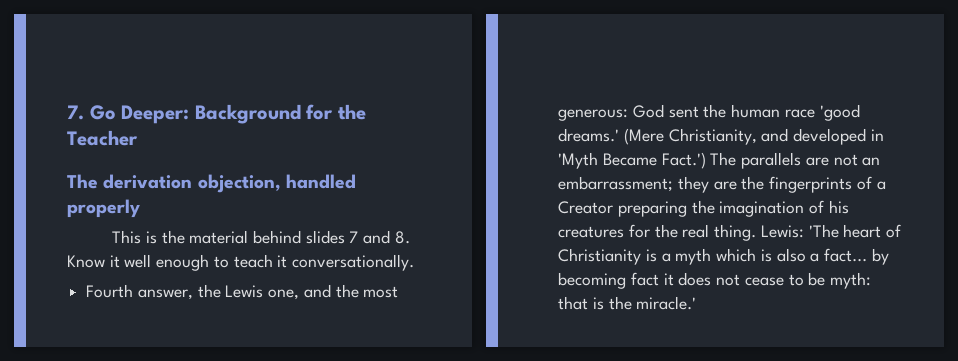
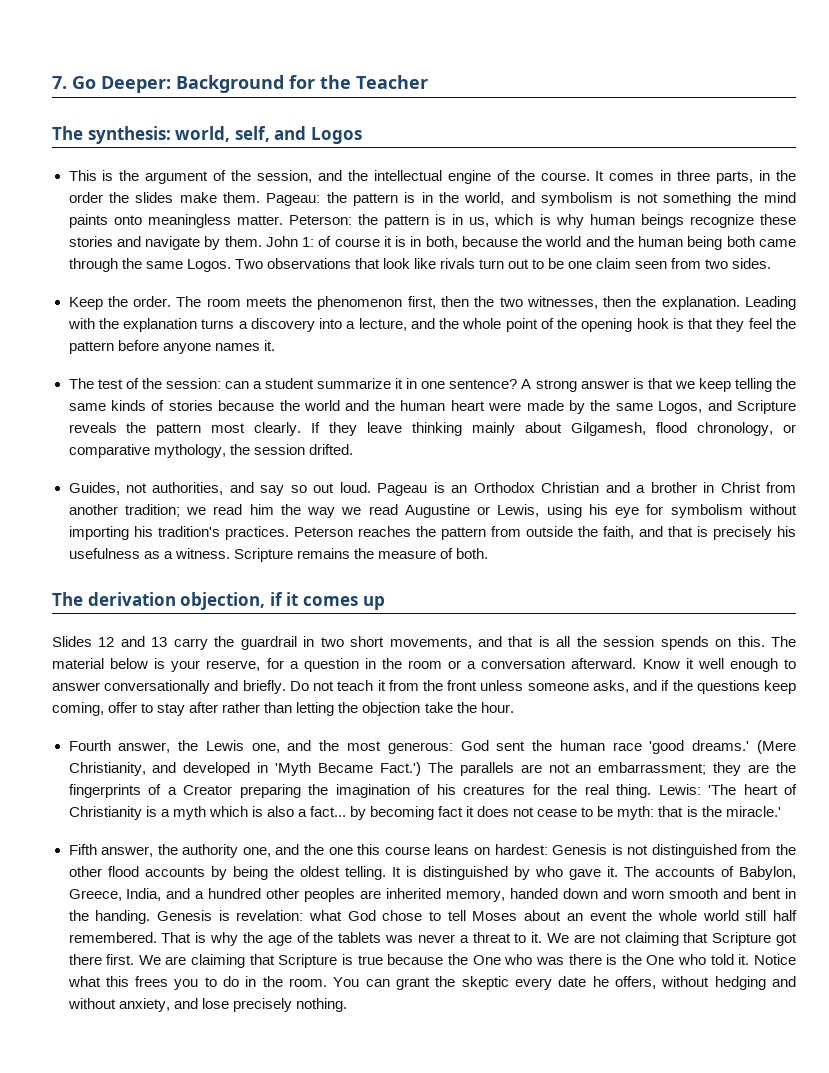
- The derivation objection, handled properly
- This is the material behind slides 7 and 8. Know it well enough to teach it conversationally.
+ The synthesis: world, self, and Logos
+ This is the argument of the session, and the intellectual engine of the course. It comes in three parts, in the order the slides make them. Pageau: the pattern is in the world, and symbolism is not something the mind paints onto meaningless matter. Peterson: the pattern is in us, which is why human beings recognize these stories and navigate by them. John 1: of course it is in both, because the world and the human being both came through the same Logos. Two observations that look like rivals turn out to be one claim seen from two sides.
+ Keep the order. The room meets the phenomenon first, then the two witnesses, then the explanation. Leading with the explanation turns a discovery into a lecture, and the whole point of the opening hook is that they feel the pattern before anyone names it.
+ The test of the session: can a student summarize it in one sentence? A strong answer is that we keep telling the same kinds of stories because the world and the human heart were made by the same Logos, and Scripture reveals the pattern most clearly. If they leave thinking mainly about Gilgamesh, flood chronology, or comparative mythology, the session drifted.
+ Guides, not authorities, and say so out loud. Pageau is an Orthodox Christian and a brother in Christ from another tradition; we read him the way we read Augustine or Lewis, using his eye for symbolism without importing his tradition's practices. Peterson reaches the pattern from outside the faith, and that is precisely his usefulness as a witness. Scripture remains the measure of both.
+ The derivation objection, if it comes up
+ Slides 12 and 13 carry the guardrail in two short movements, and that is all the session spends on this. The material below is your reserve, for a question in the room or a conversation afterward. Know it well enough to answer conversationally and briefly. Do not teach it from the front unless someone asks, and if the questions keep coming, offer to stay after rather than letting the objection take the hour.
+ Fifth answer, the authority one, and the one this course leans on hardest: Genesis is not distinguished from the other flood accounts by being the oldest telling. It is distinguished by who gave it. The accounts of Babylon, Greece, India, and a hundred other peoples are inherited memory, handed down and worn smooth and bent in the handing. Genesis is revelation: what God chose to tell Moses about an event the whole world still half remembered. That is why the age of the tablets was never a threat to it. We are not claiming that Scripture got there first. We are claiming that Scripture is true because the One who was there is the One who told it. Notice what this frees you to do in the room. You can grant the skeptic every date he offers, without hedging and without anxiety, and lose precisely nothing.

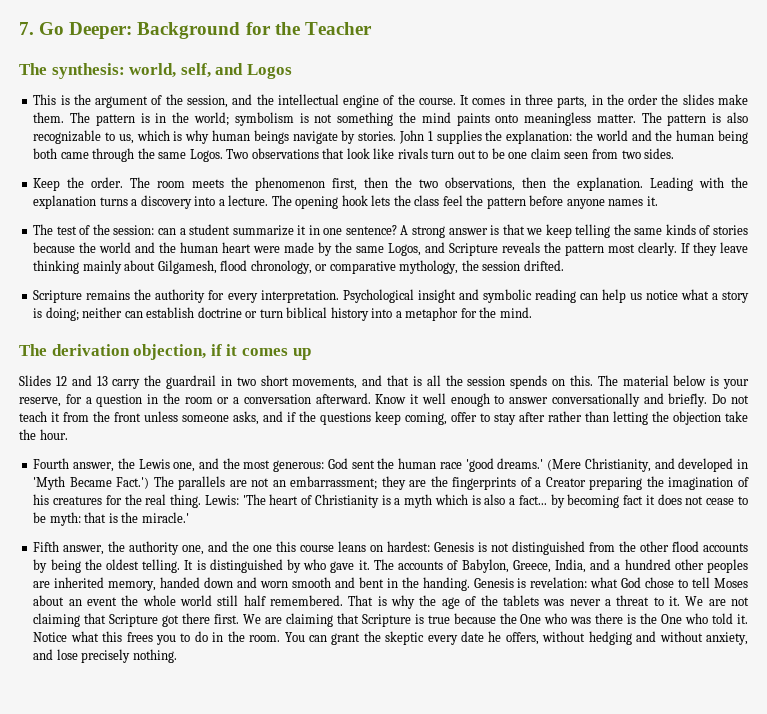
- Pageau: the pattern is in the world, and symbolism is not something the mind paints onto meaningless matter.
+ The pattern is in the world; symbolism is not something the mind paints onto meaningless matter.
- Peterson: the pattern is in us, which is why human beings recognize these stories and navigate by them. John 1: of course it is in both, because the world and the human being both came through the same Logos.
+ The pattern is also recognizable to us, which is why human beings navigate by stories. John 1 supplies the explanation: the world and the human being both came through the same Logos.
- The room meets the phenomenon first, then the two witnesses, then the explanation.
+ The room meets the phenomenon first, then the two observations, then the explanation.
- Leading with the explanation turns a discovery into a lecture, and the whole point of the opening hook is that they feel the pattern before anyone names it.
+ Leading with the explanation turns a discovery into a lecture. The opening hook lets the class feel the pattern before anyone names it.
- Guides, not authorities, and say so out loud. Pageau is an Orthodox Christian and a brother in Christ from another tradition; we read him the way we read Augustine or Lewis, using his eye for symbolism without importing his tradition's practices. Peterson reaches the pattern from outside the faith, and that is precisely his usefulness as a witness. Scripture remains the measure of both.
+ Scripture remains the authority for every interpretation. Psychological insight and symbolic reading can help us notice what a story is doing; neither can establish doctrine or turn biblical history into a metaphor for the mind.

